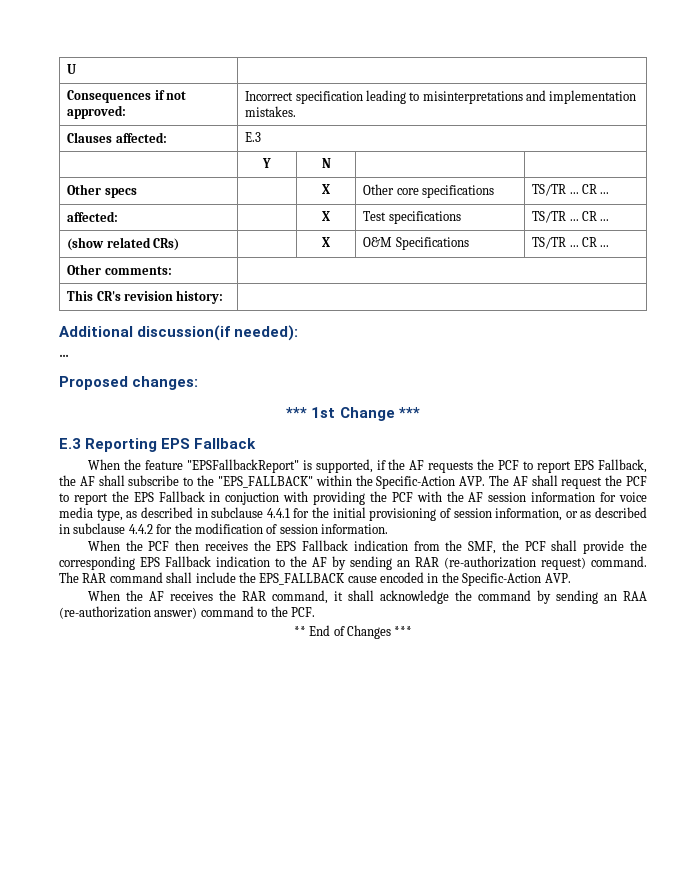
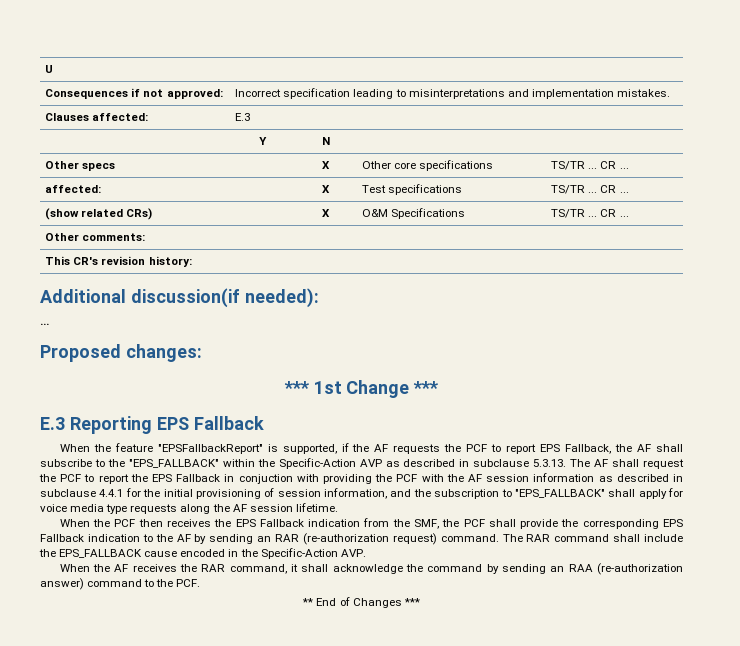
- When the feature "EPSFallbackReport" is supported, if the AF requests the PCF to report EPS Fallback, the AF shall subscribe to the "EPS_FALLBACK" within the Specific-Action AVP. The AF shall request the PCF to report the EPS Fallback in conjuction with providing the PCF with the AF session information for voice media type, as described in subclause 4.4.1 for the initial provisioning of session information, or as described in subclause 4.4.2 for the modification of session information.
+ When the feature "EPSFallbackReport" is supported, if the AF requests the PCF to report EPS Fallback, the AF shall subscribe to the "EPS_FALLBACK" within the Specific-Action AVP as described in subclause 5.3.13. The AF shall request the PCF to report the EPS Fallback in conjuction with providing the PCF with the AF session information as described in subclause 4.4.1 for the initial provisioning of session information, and the subscription to "EPS_FALLBACK" shall apply for voice media type requests along the AF session lifetime.

